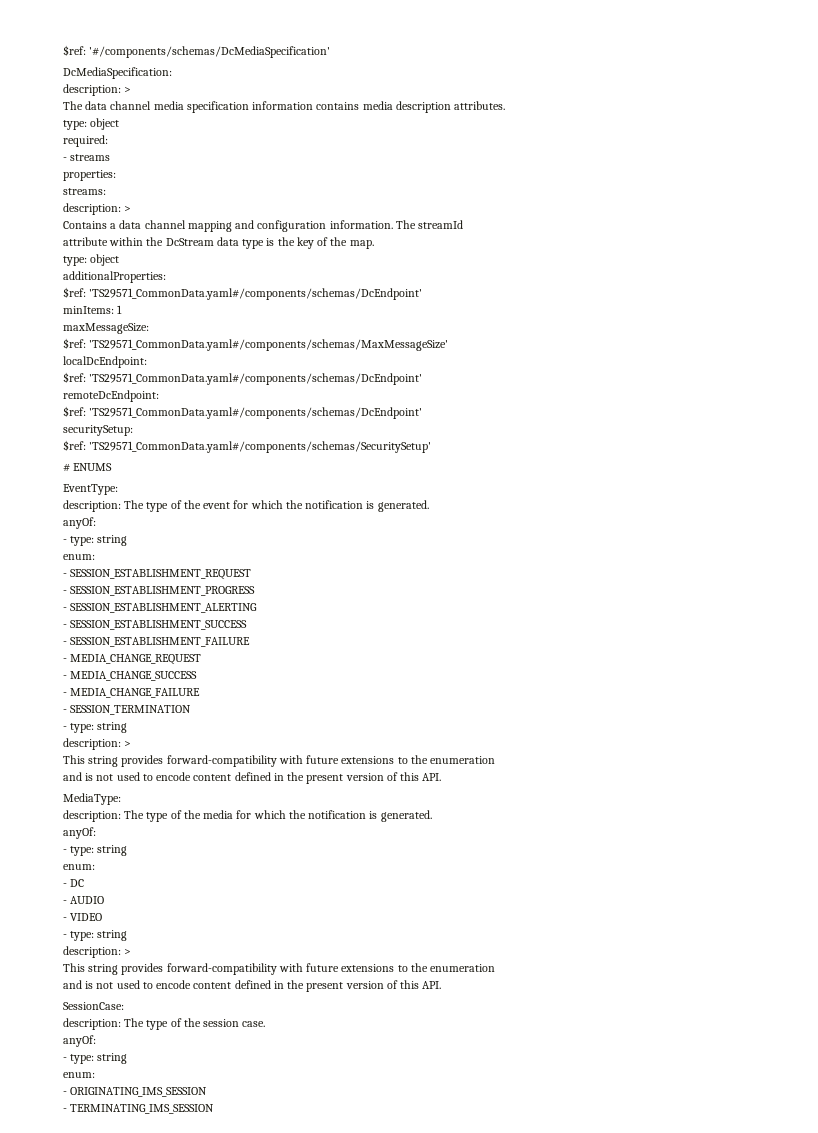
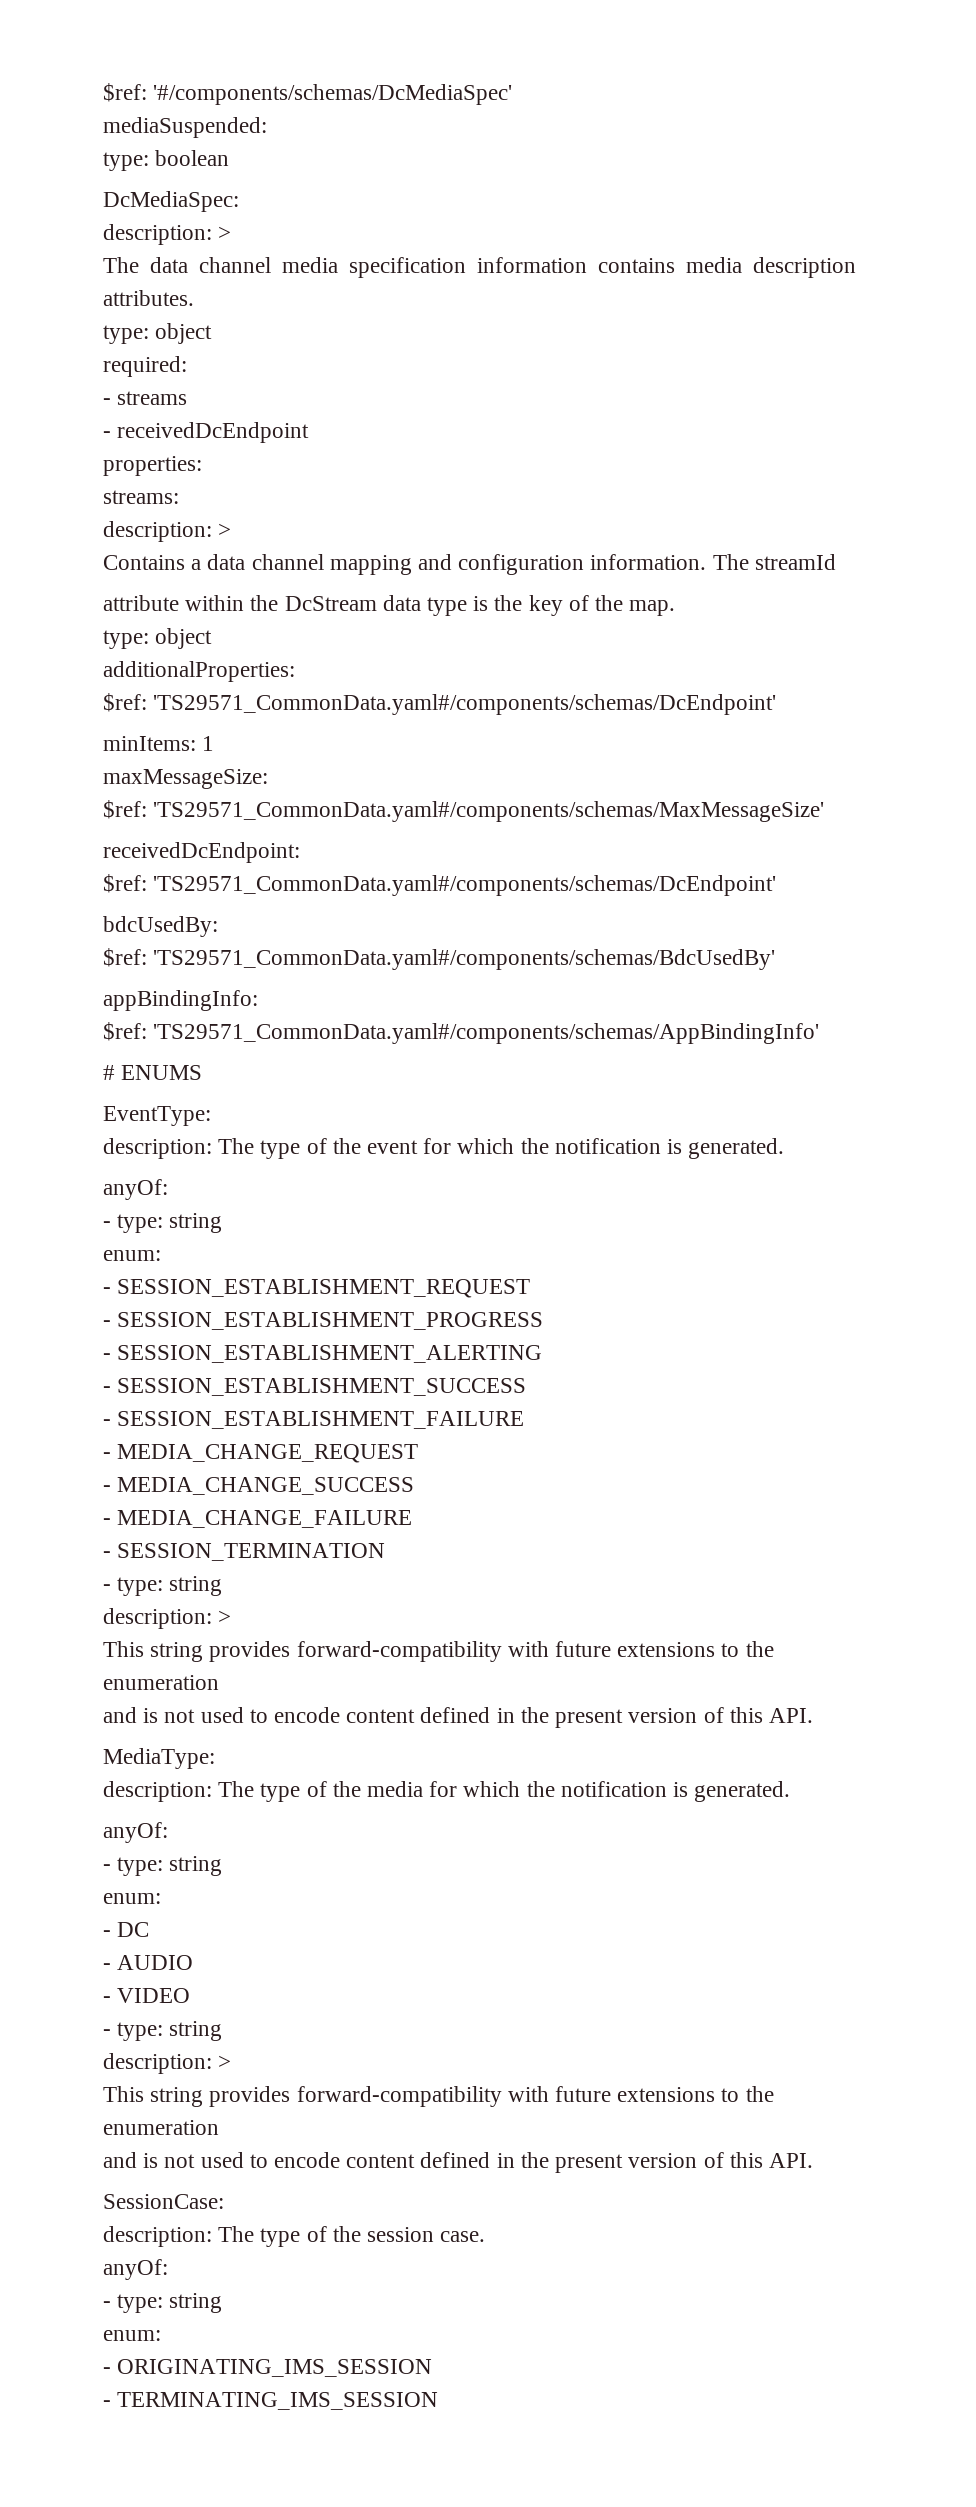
- $ref: '#/components/schemas/DcMediaSpecification'
- DcMediaSpecification:
+ $ref: '#/components/schemas/DcMediaSpec'
+ mediaSuspended:
+ type: boolean
+ DcMediaSpec:
+ - receivedDcEndpoint
- localDcEndpoint:
+ receivedDcEndpoint:
  $ref: 'TS29571_CommonData.yaml#/components/schemas/DcEndpoint'
- remoteDcEndpoint:
- $ref: 'TS29571_CommonData.yaml#/components/schemas/DcEndpoint'
- securitySetup:
- $ref: 'TS29571_CommonData.yaml#/components/schemas/SecuritySetup'
+ bdcUsedBy:
+ $ref: 'TS29571_CommonData.yaml#/components/schemas/BdcUsedBy'
+ appBindingInfo:
+ $ref: 'TS29571_CommonData.yaml#/components/schemas/AppBindingInfo'

